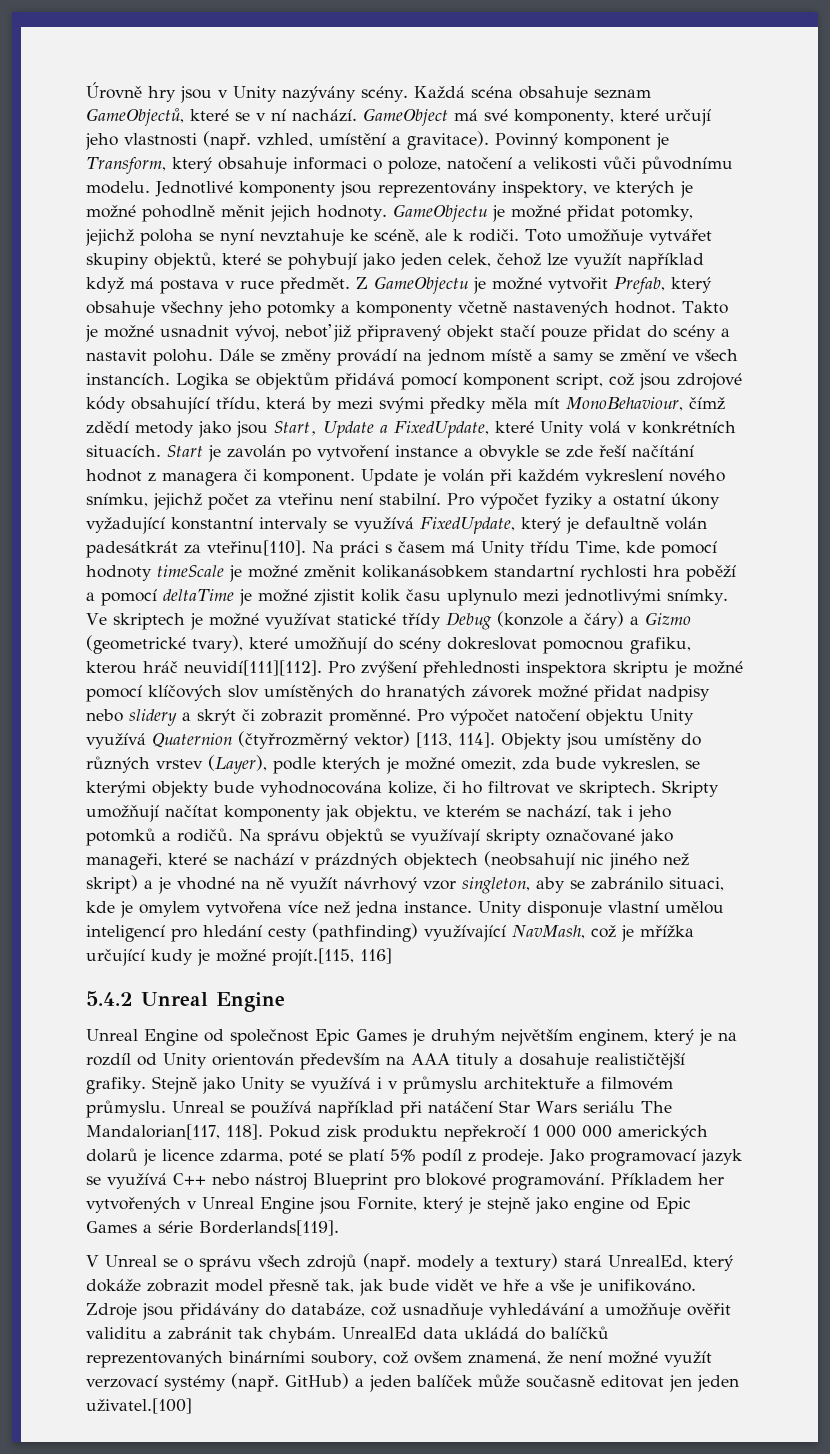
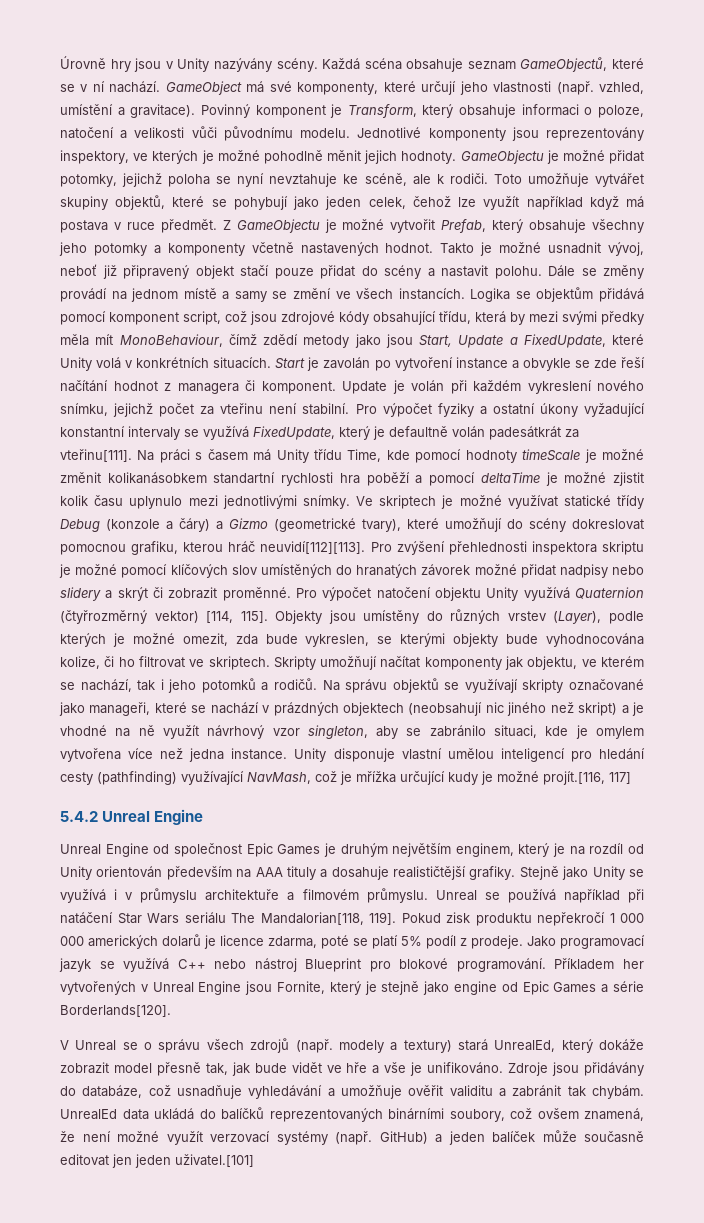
- Pro výpočet fyziky a ostatní úkony vyžadující konstantní intervaly se využívá FixedUpdate, který je defaultně volán padesátkrát za vteřinu[110].
+ Pro výpočet fyziky a ostatní úkony vyžadující konstantní intervaly se využívá FixedUpdate, který je defaultně volán padesátkrát za vteřinu[111].
- Ve skriptech je možné využívat statické třídy Debug (konzole a čáry) a Gizmo (geometrické tvary), které umožňují do scény dokreslovat pomocnou grafiku, kterou hráč neuvidí[111][112].
+ Ve skriptech je možné využívat statické třídy Debug (konzole a čáry) a Gizmo (geometrické tvary), které umožňují do scény dokreslovat pomocnou grafiku, kterou hráč neuvidí[112][113].
- Pro výpočet natočení objektu Unity využívá Quaternion (čtyřrozměrný vektor) [113, 114].
+ Pro výpočet natočení objektu Unity využívá Quaternion (čtyřrozměrný vektor) [114, 115].
- Unity disponuje vlastní umělou inteligencí pro hledání cesty (pathfinding) využívající NavMash, což je mřížka určující kudy je možné projít.[115, 116]
+ Unity disponuje vlastní umělou inteligencí pro hledání cesty (pathfinding) využívající NavMash, což je mřížka určující kudy je možné projít.[116, 117]
- Unreal se používá například při natáčení Star Wars seriálu The Mandalorian[117, 118].
+ Unreal se používá například při natáčení Star Wars seriálu The Mandalorian[118, 119].
- Příkladem her vytvořených v Unreal Engine jsou Fornite, který je stejně jako engine od Epic Games a série Borderlands[119].
+ Příkladem her vytvořených v Unreal Engine jsou Fornite, který je stejně jako engine od Epic Games a série Borderlands[120].
- GitHub) a jeden balíček může současně editovat jen jeden uživatel.[100]
+ GitHub) a jeden balíček může současně editovat jen jeden uživatel.[101]

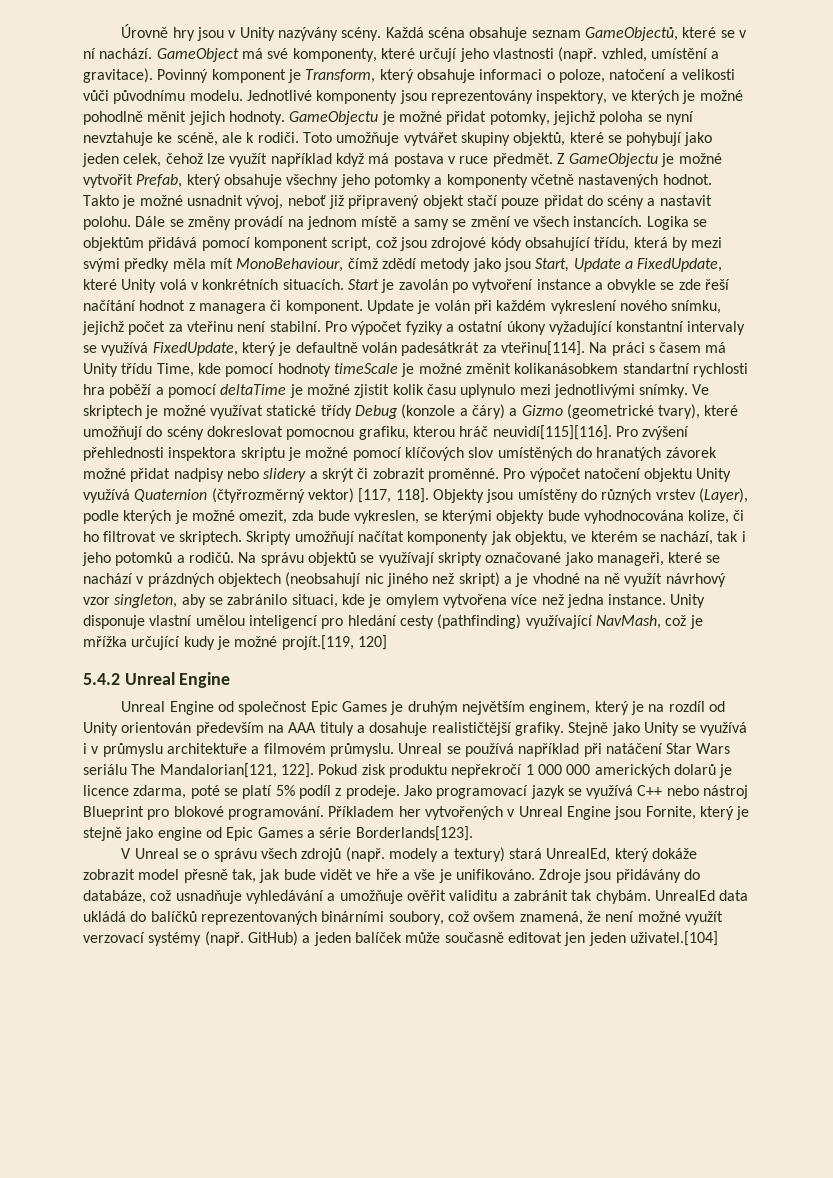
- Pro výpočet fyziky a ostatní úkony vyžadující konstantní intervaly se využívá FixedUpdate, který je defaultně volán padesátkrát za vteřinu[111].
+ Pro výpočet fyziky a ostatní úkony vyžadující konstantní intervaly se využívá FixedUpdate, který je defaultně volán padesátkrát za vteřinu[114].
- Ve skriptech je možné využívat statické třídy Debug (konzole a čáry) a Gizmo (geometrické tvary), které umožňují do scény dokreslovat pomocnou grafiku, kterou hráč neuvidí[112][113].
+ Ve skriptech je možné využívat statické třídy Debug (konzole a čáry) a Gizmo (geometrické tvary), které umožňují do scény dokreslovat pomocnou grafiku, kterou hráč neuvidí[115][116].
- Pro výpočet natočení objektu Unity využívá Quaternion (čtyřrozměrný vektor) [114, 115].
+ Pro výpočet natočení objektu Unity využívá Quaternion (čtyřrozměrný vektor) [117, 118].
- Unity disponuje vlastní umělou inteligencí pro hledání cesty (pathfinding) využívající NavMash, což je mřížka určující kudy je možné projít.[116, 117]
+ Unity disponuje vlastní umělou inteligencí pro hledání cesty (pathfinding) využívající NavMash, což je mřížka určující kudy je možné projít.[119, 120]
- Unreal se používá například při natáčení Star Wars seriálu The Mandalorian[118, 119].
+ Unreal se používá například při natáčení Star Wars seriálu The Mandalorian[121, 122].
- Příkladem her vytvořených v Unreal Engine jsou Fornite, který je stejně jako engine od Epic Games a série Borderlands[120].
+ Příkladem her vytvořených v Unreal Engine jsou Fornite, který je stejně jako engine od Epic Games a série Borderlands[123].
- GitHub) a jeden balíček může současně editovat jen jeden uživatel.[101]
+ GitHub) a jeden balíček může současně editovat jen jeden uživatel.[104]

